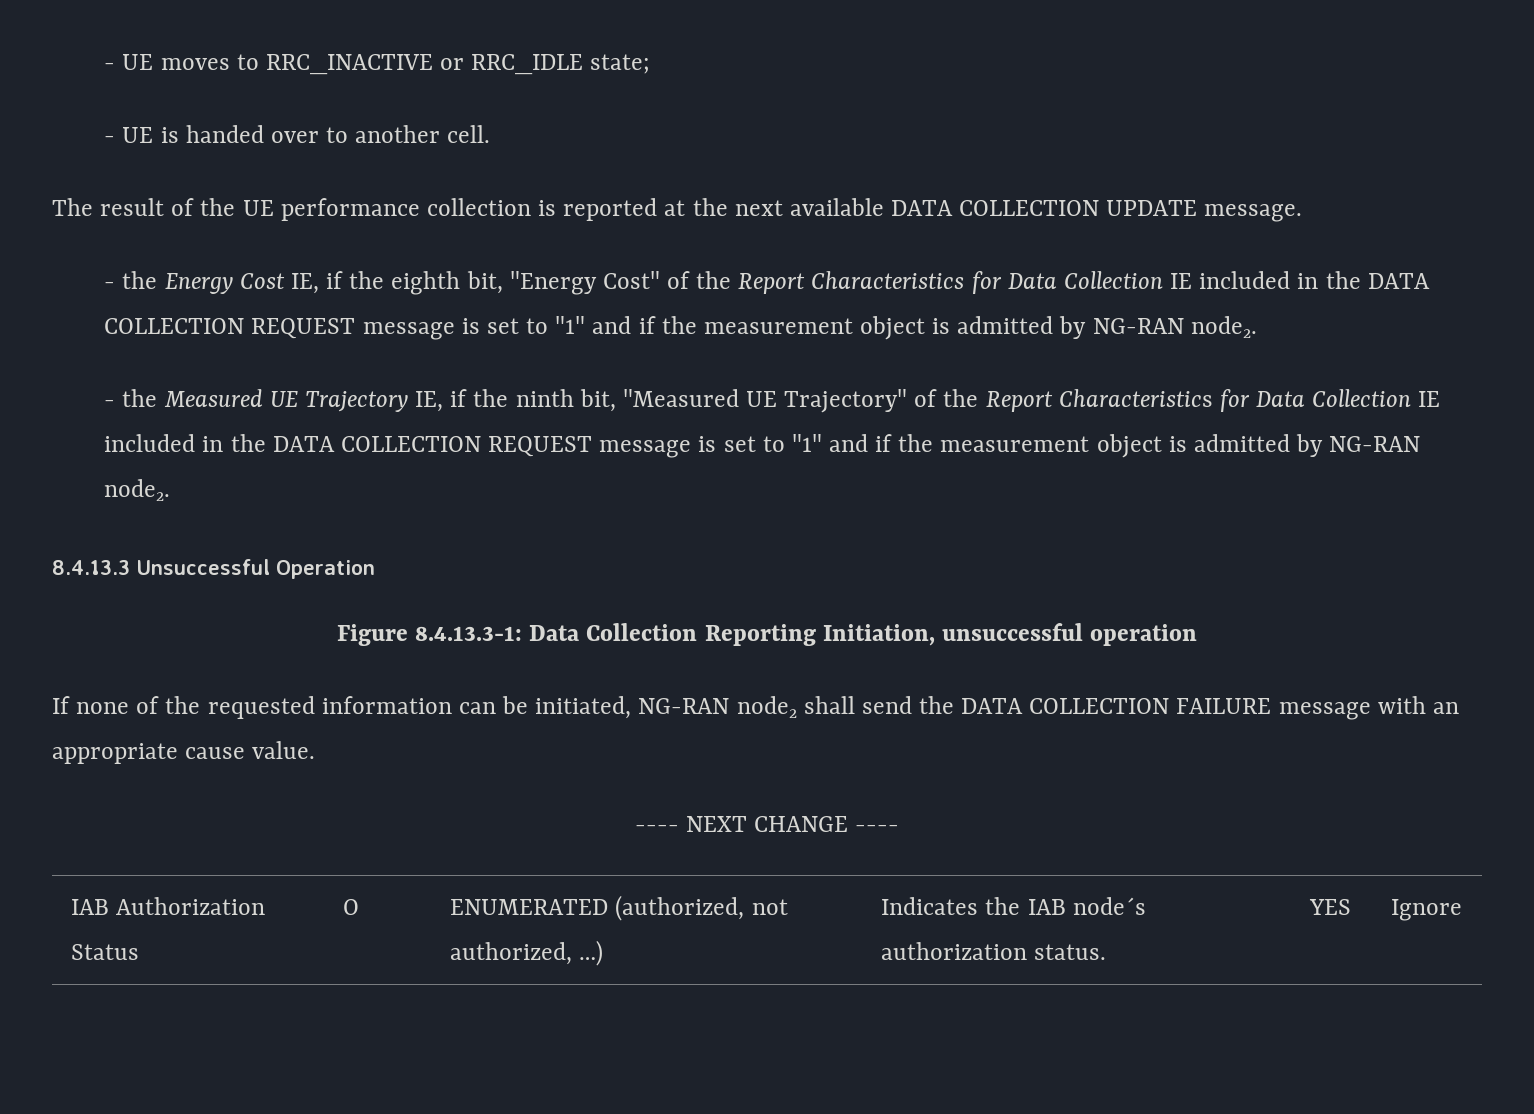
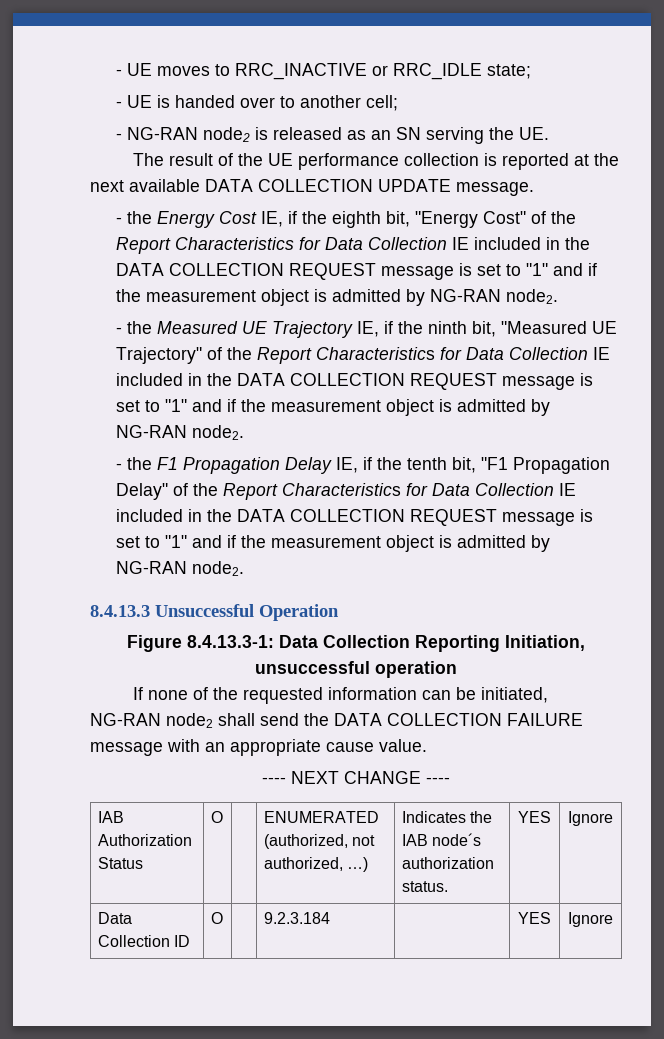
- - UE is handed over to another cell.
+ - UE is handed over to another cell;
+ - NG-RAN node2 is released as an SN serving the UE.
+ - the F1 Propagation Delay IE, if the tenth bit, "F1 Propagation Delay" of the Report Characteristics for Data Collection IE included in the DATA COLLECTION REQUEST message is set to "1" and if the measurement object is admitted by NG-RAN node2.
+ Data Collection ID | O | | 9.2.3.184 | | YES | Ignore

